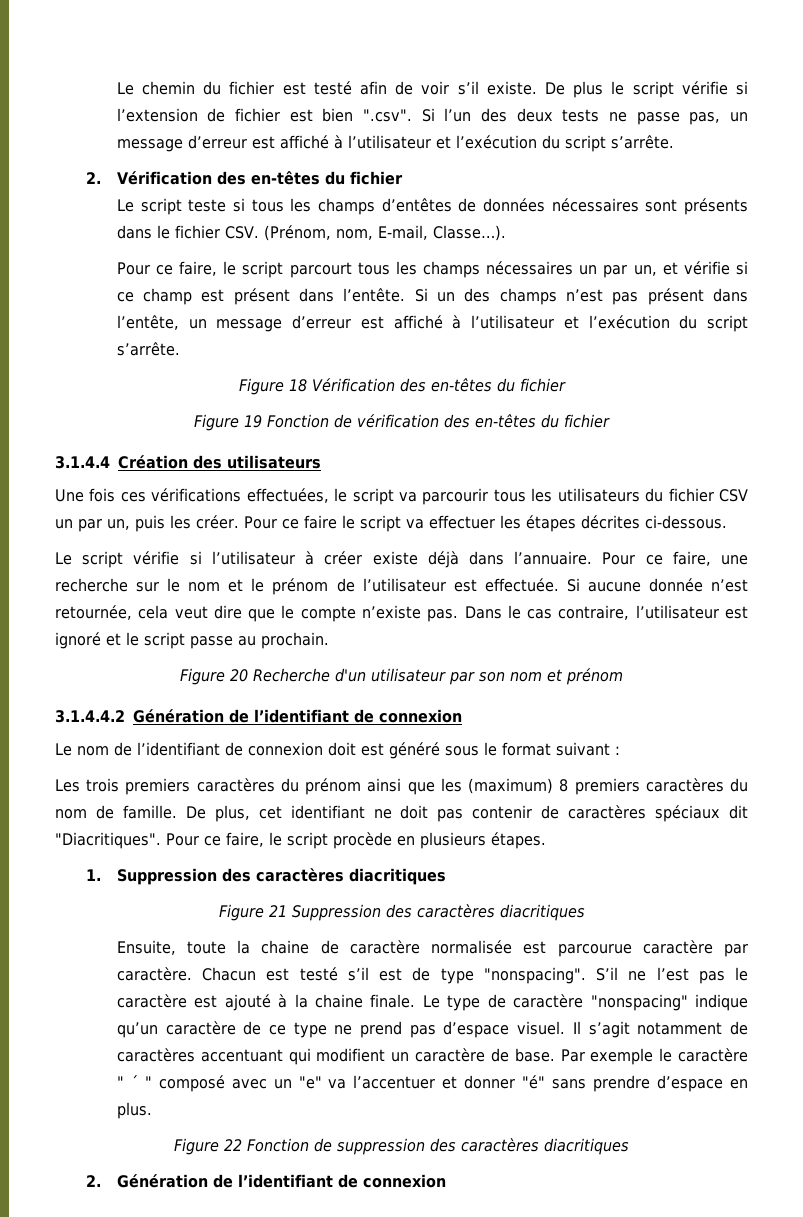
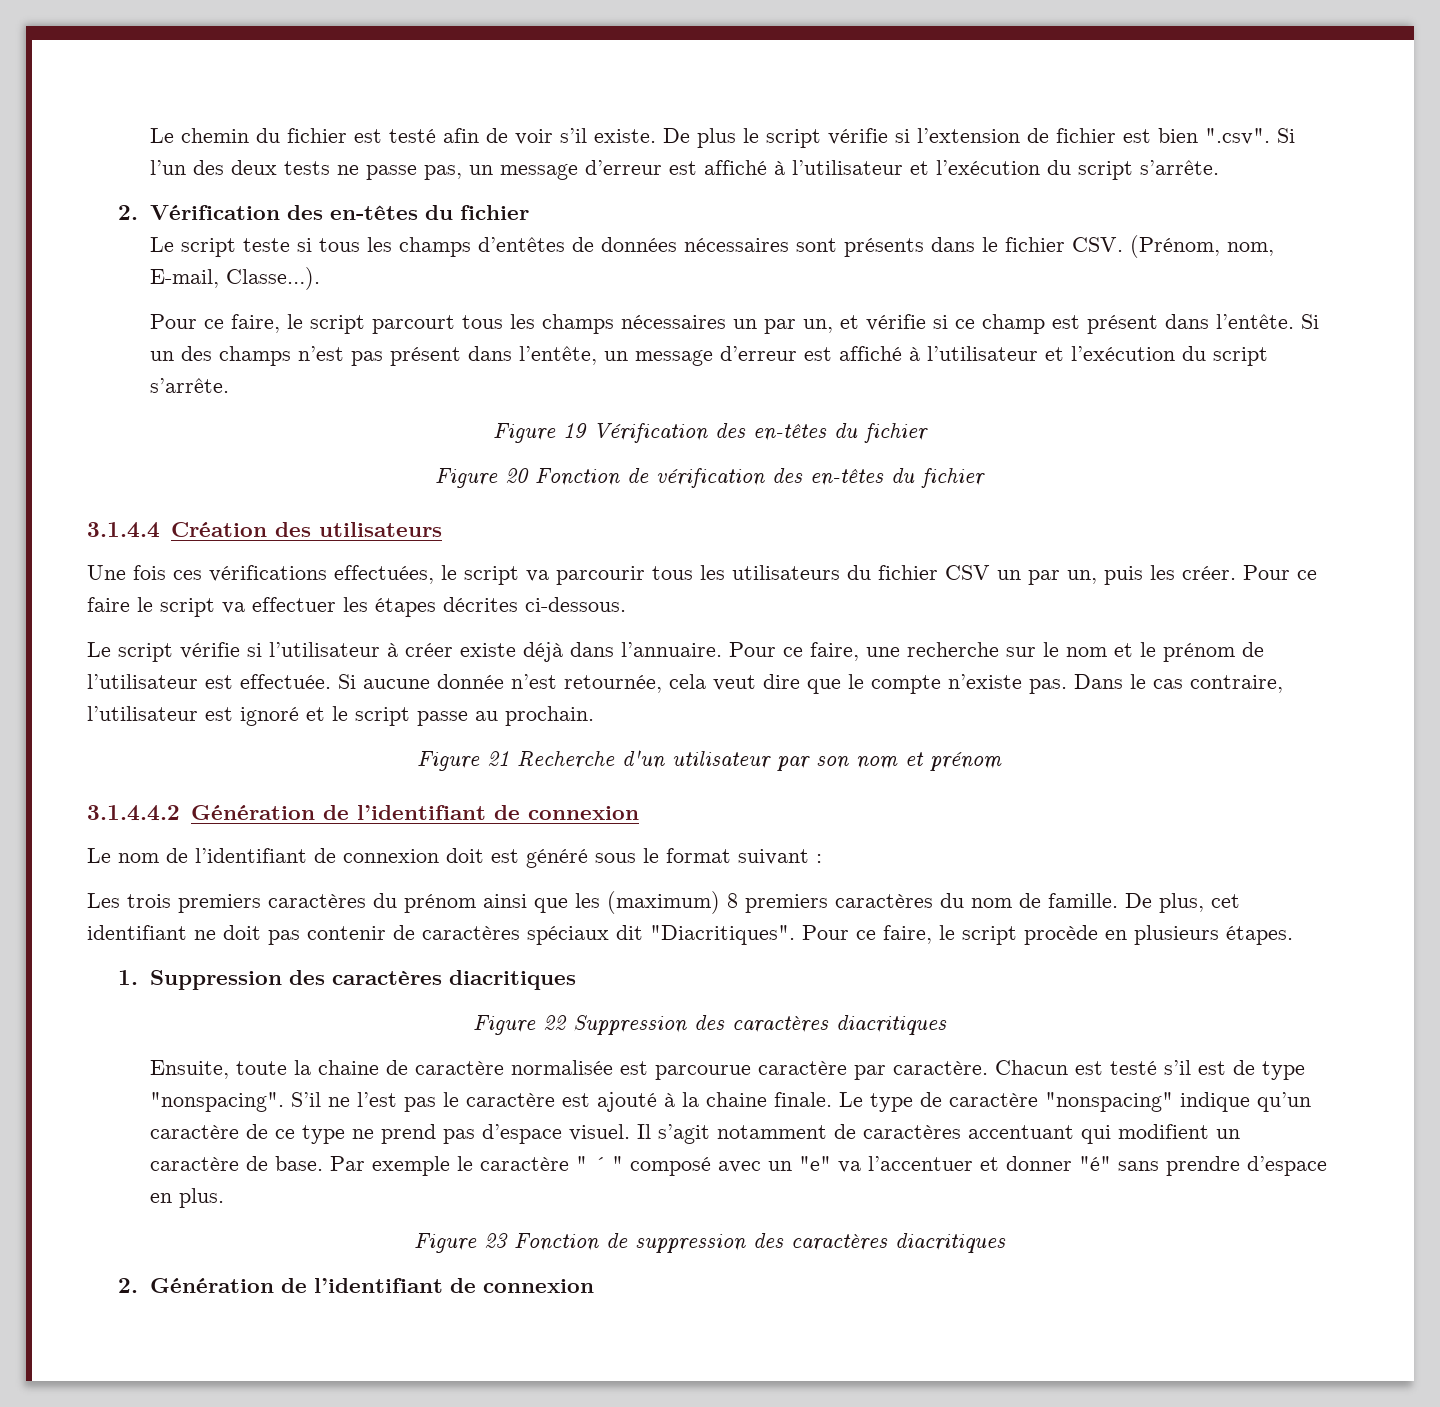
- Figure 18 Vérification des en-têtes du fichier
+ Figure 19 Vérification des en-têtes du fichier
- Figure 19 Fonction de vérification des en-têtes du fichier
+ Figure 20 Fonction de vérification des en-têtes du fichier
- Figure 20 Recherche d'un utilisateur par son nom et prénom
+ Figure 21 Recherche d'un utilisateur par son nom et prénom
- Figure 21 Suppression des caractères diacritiques
+ Figure 22 Suppression des caractères diacritiques
- Figure 22 Fonction de suppression des caractères diacritiques
+ Figure 23 Fonction de suppression des caractères diacritiques

